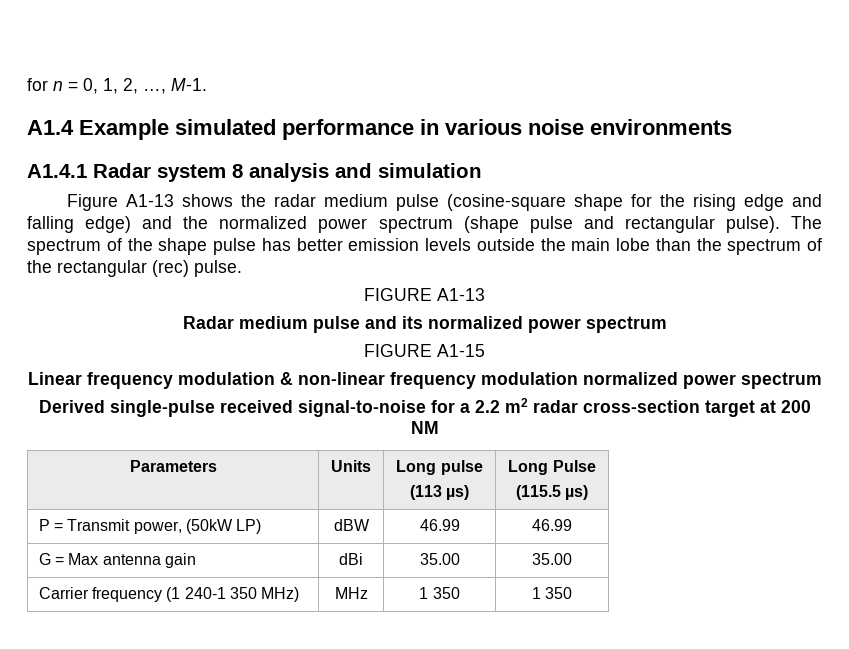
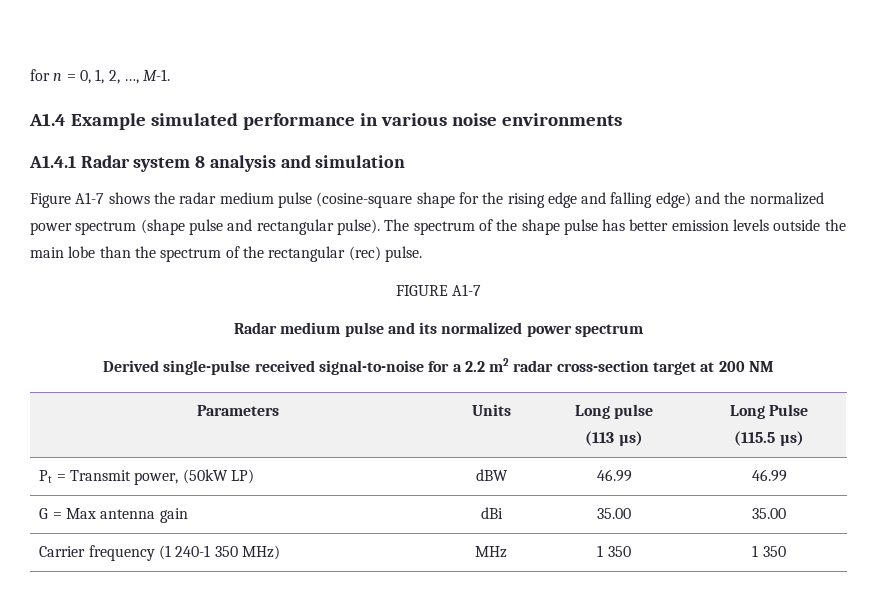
- Figure A1-13 shows the radar medium pulse (cosine-square shape for the rising edge and falling edge) and the normalized power spectrum (shape pulse and rectangular pulse).
+ Figure A1-7 shows the radar medium pulse (cosine-square shape for the rising edge and falling edge) and the normalized power spectrum (shape pulse and rectangular pulse).
- FIGURE A1-13
+ FIGURE A1-7
- FIGURE A1-15
- Linear frequency modulation & non-linear frequency modulation normalized power spectrum
- P = Transmit power, (50kW LP) | dBW | 46.99 | 46.99
+ Pt = Transmit power, (50kW LP) | dBW | 46.99 | 46.99

